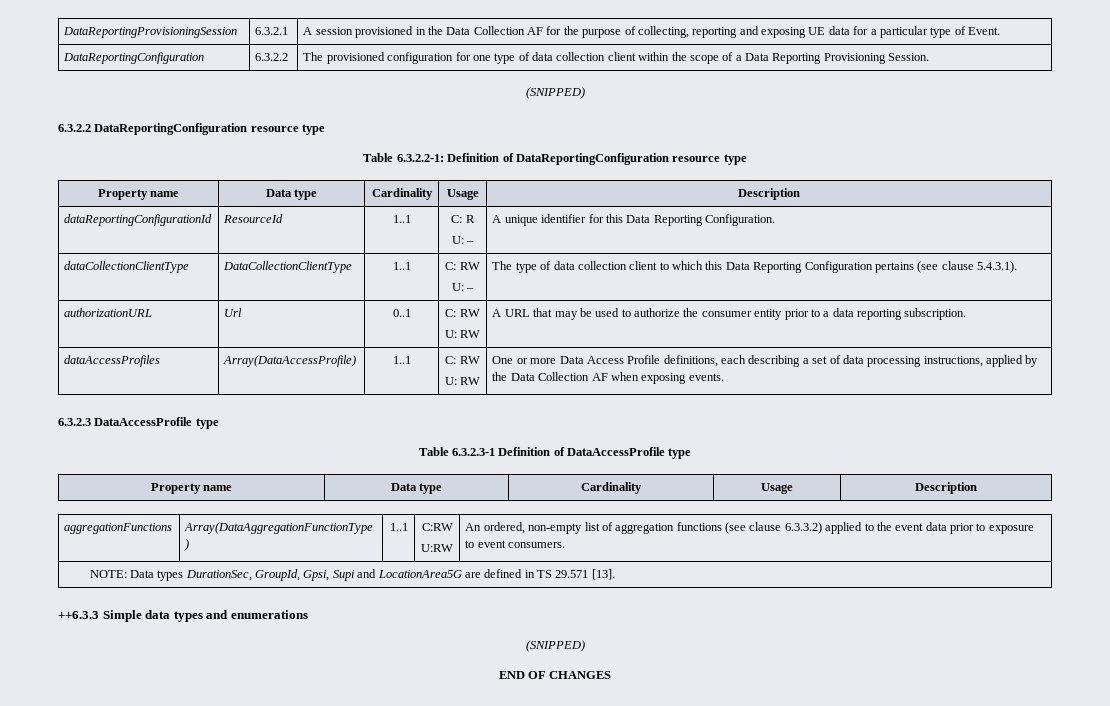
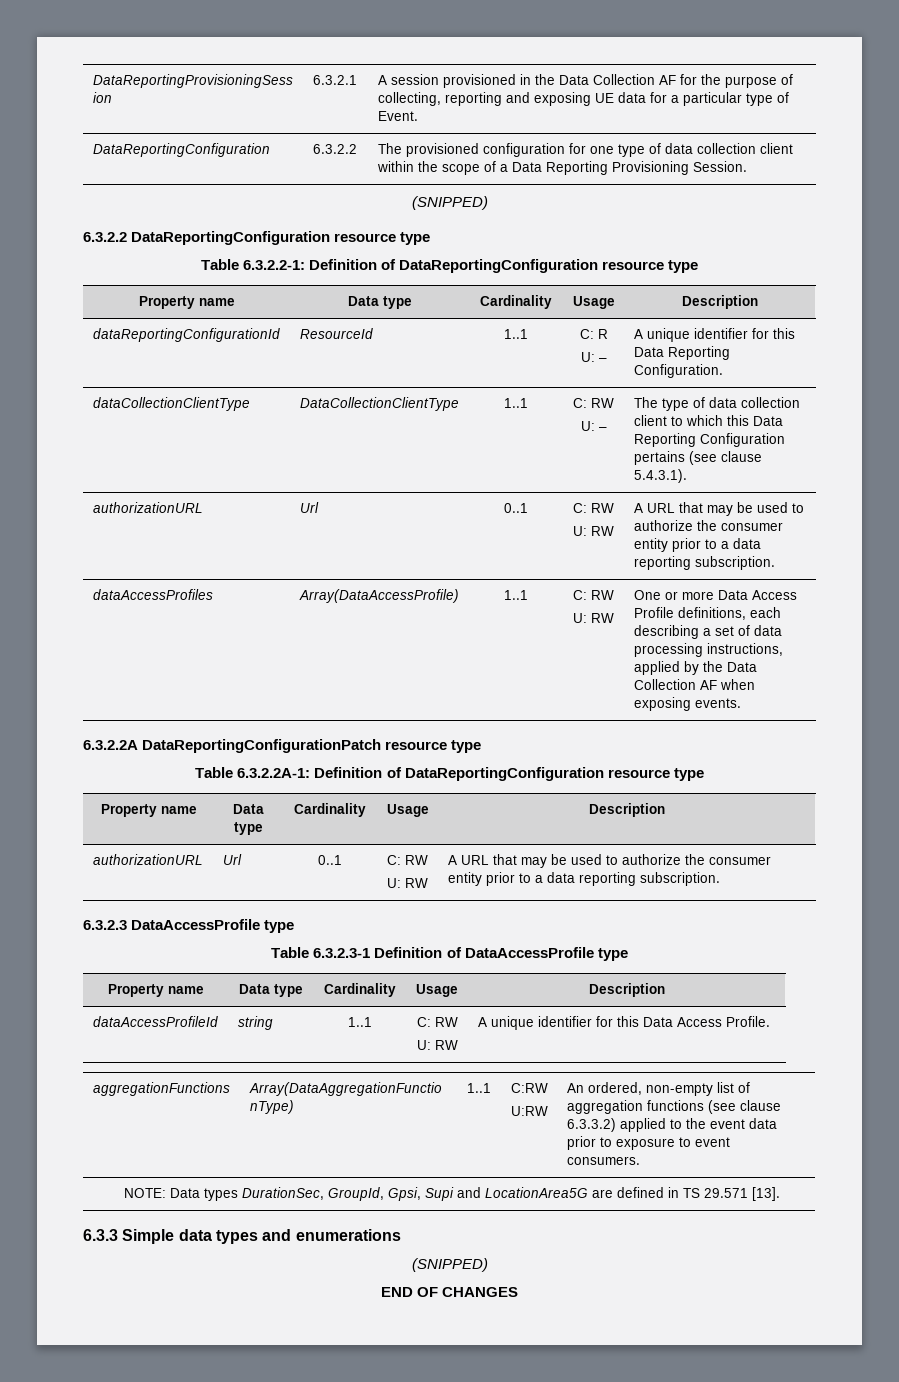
+ 6.3.2.2A DataReportingConfigurationPatch resource type
+ Table 6.3.2.2A-1: Definition of DataReportingConfiguration resource type
+ Property name | Data type | Cardinality | Usage | Description
+ authorizationURL | Url | 0..1 | C: RW
+ U: RW | A URL that may be used to authorize the consumer entity prior to a data reporting subscription.
+ dataAccessProfileId | string | 1..1 | C: RW
+ U: RW | A unique identifier for this Data Access Profile.
- ++6.3.3 Simple data types and enumerations
+ 6.3.3 Simple data types and enumerations

